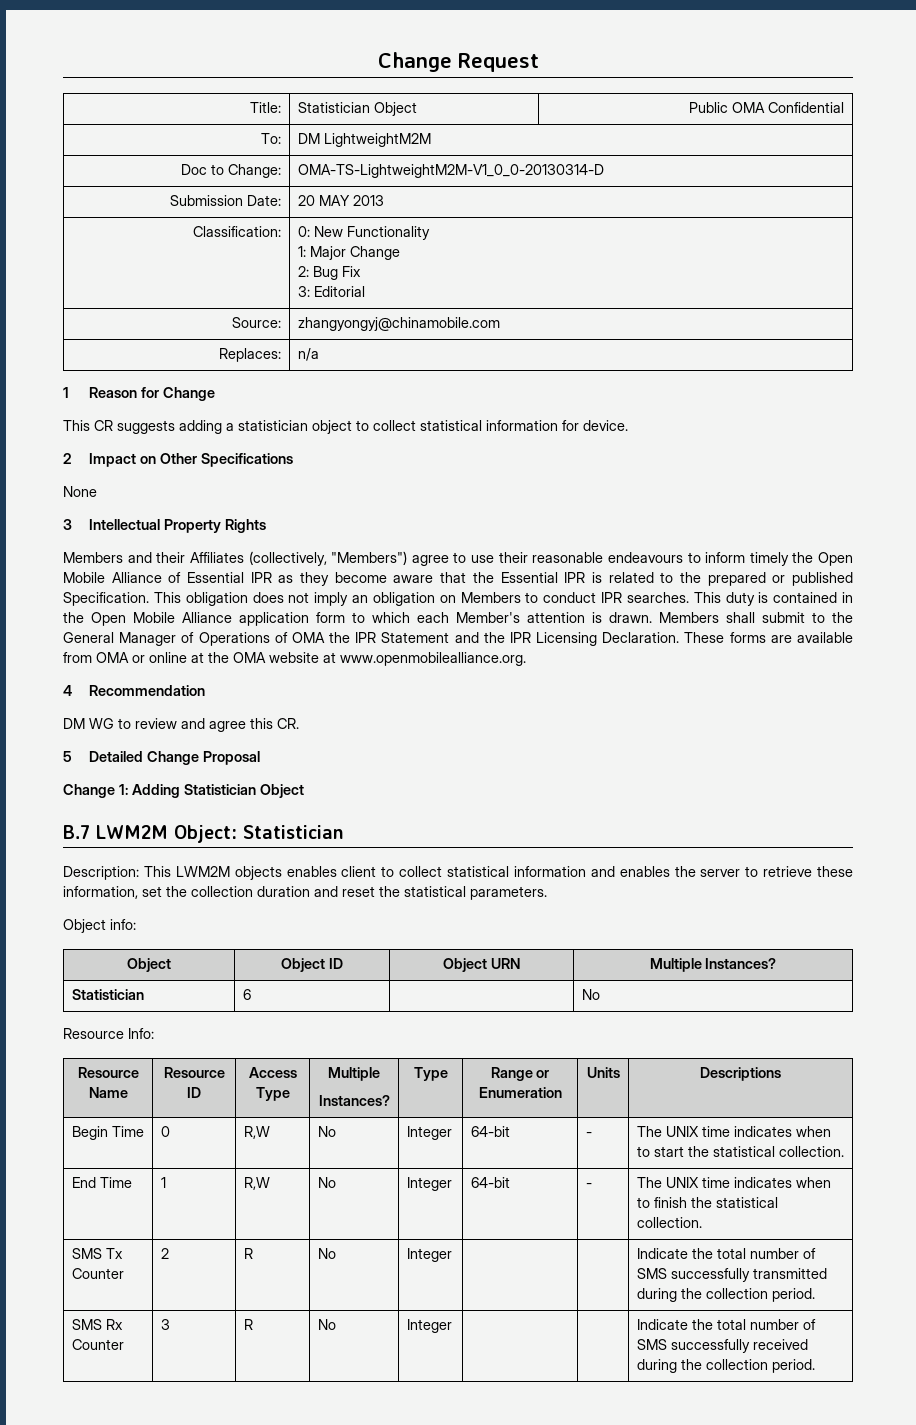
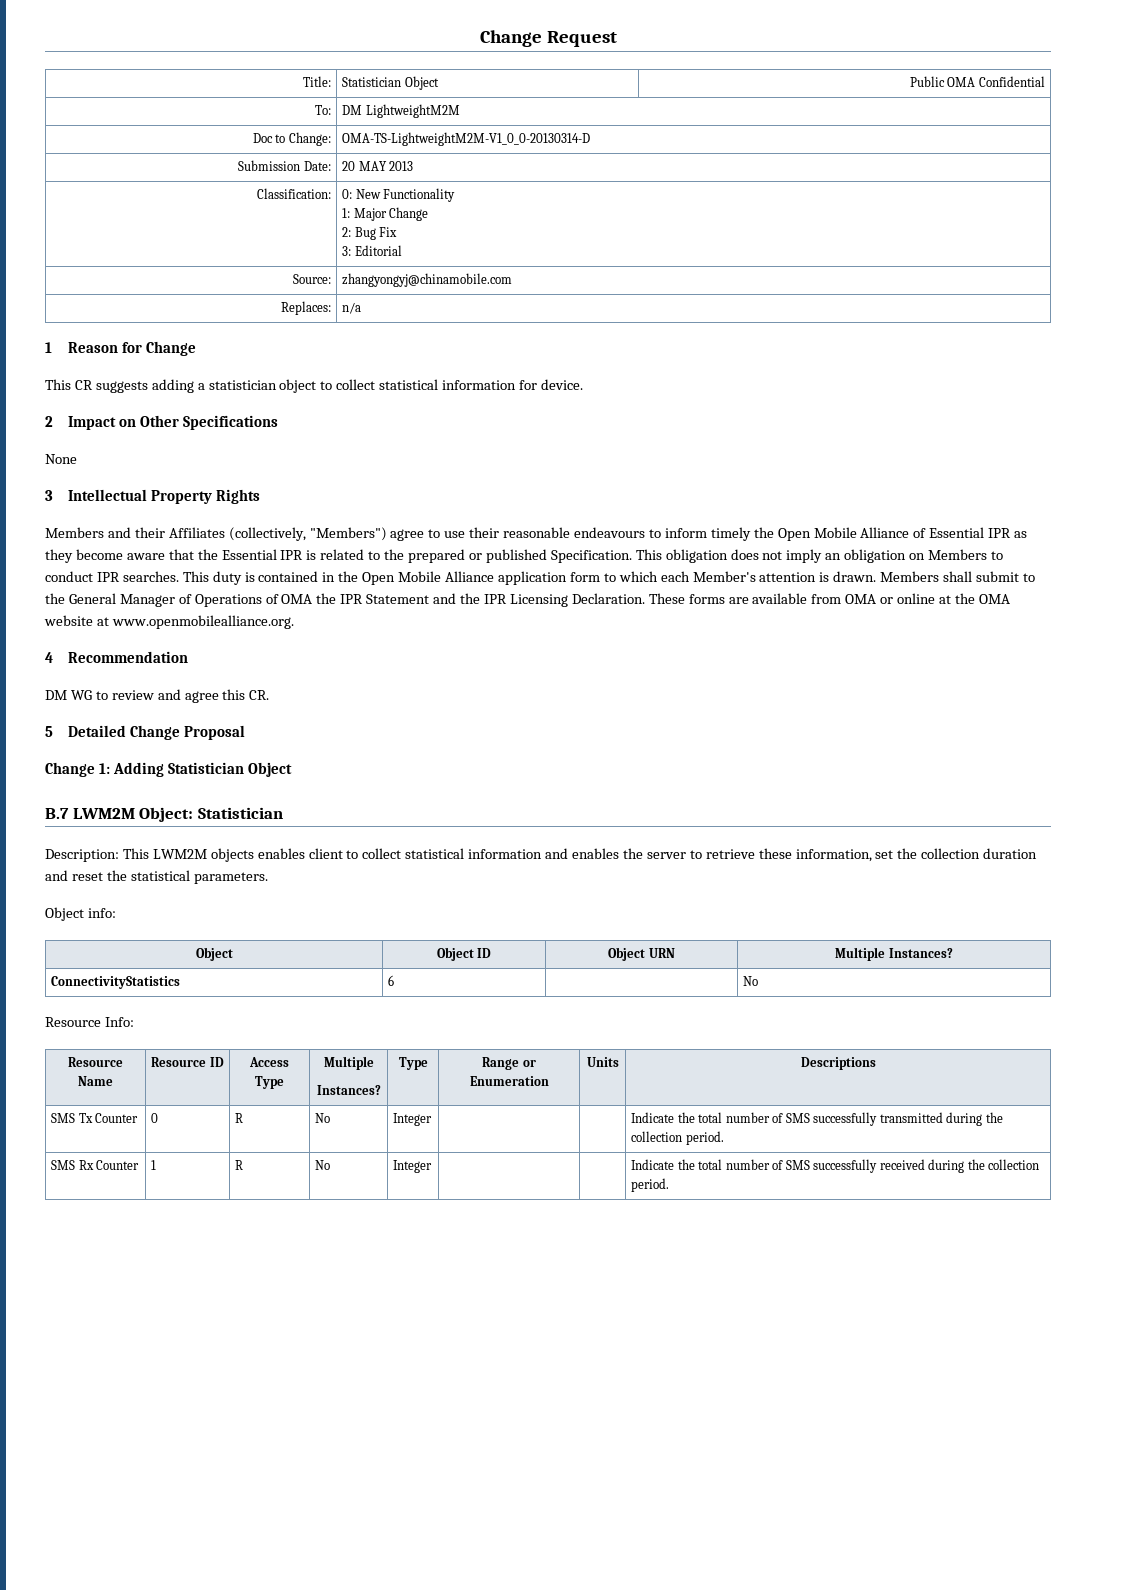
- Statistician | 6 | | No
+ ConnectivityStatistics | 6 | | No
- Begin Time | 0 | R,W | No | Integer | 64-bit | - | The UNIX time indicates when to start the statistical collection.
- End Time | 1 | R,W | No | Integer | 64-bit | - | The UNIX time indicates when to finish the statistical collection.
- SMS Tx Counter | 2 | R | No | Integer | | | Indicate the total number of SMS successfully transmitted during the collection period.
+ SMS Tx Counter | 0 | R | No | Integer | | | Indicate the total number of SMS successfully transmitted during the collection period.
- SMS Rx Counter | 3 | R | No | Integer | | | Indicate the total number of SMS successfully received during the collection period.
+ SMS Rx Counter | 1 | R | No | Integer | | | Indicate the total number of SMS successfully received during the collection period.

